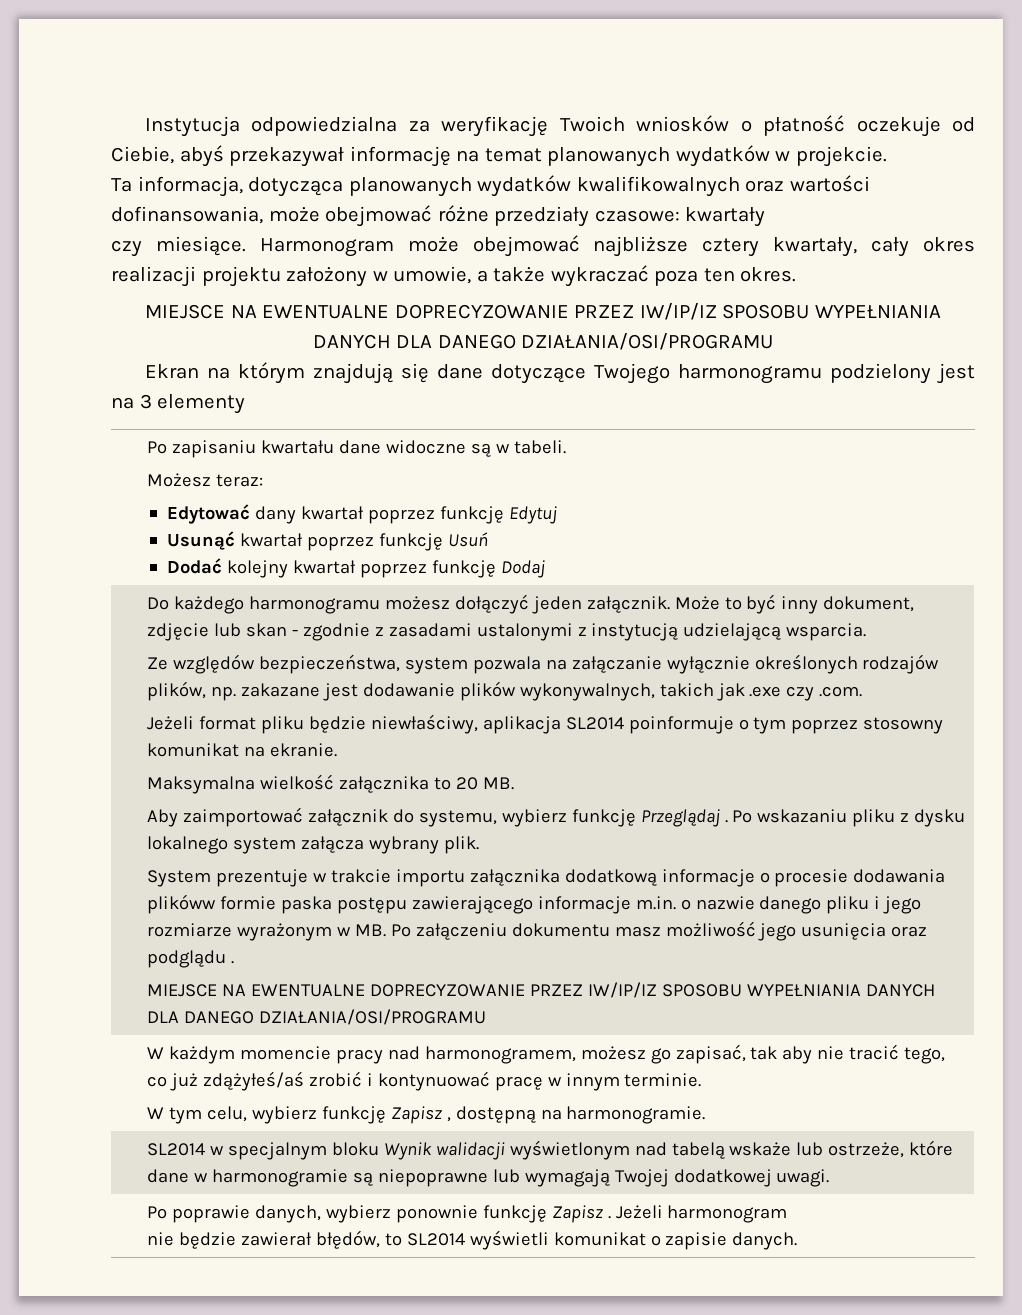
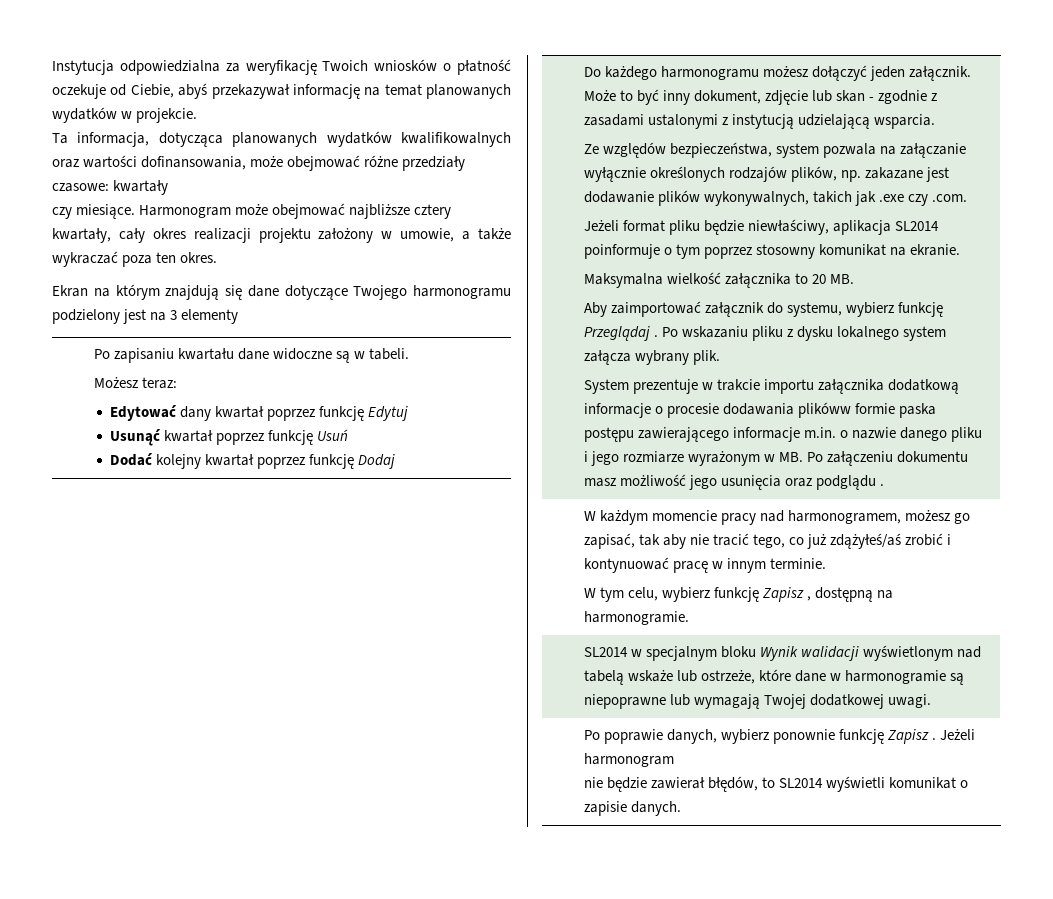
  Harmonogram może obejmować najbliższe cztery kwartały, cały okres realizacji projektu założony w umowie, a także wykraczać poza ten okres.
- MIEJSCE NA EWENTUALNE DOPRECYZOWANIE PRZEZ IW/IP/IZ SPOSOBU WYPEŁNIANIA DANYCH DLA DANEGO DZIAŁANIA/OSI/PROGRAMU
  System prezentuje w trakcie importu załącznika dodatkową informacje o procesie dodawania plikóww formie paska postępu zawierającego informacje m.in. o nazwie danego pliku i jego rozmiarze wyrażonym w MB. Po załączeniu dokumentu masz możliwość jego usunięcia oraz podglądu .
- MIEJSCE NA EWENTUALNE DOPRECYZOWANIE PRZEZ IW/IP/IZ SPOSOBU WYPEŁNIANIA DANYCH DLA DANEGO DZIAŁANIA/OSI/PROGRAMU

